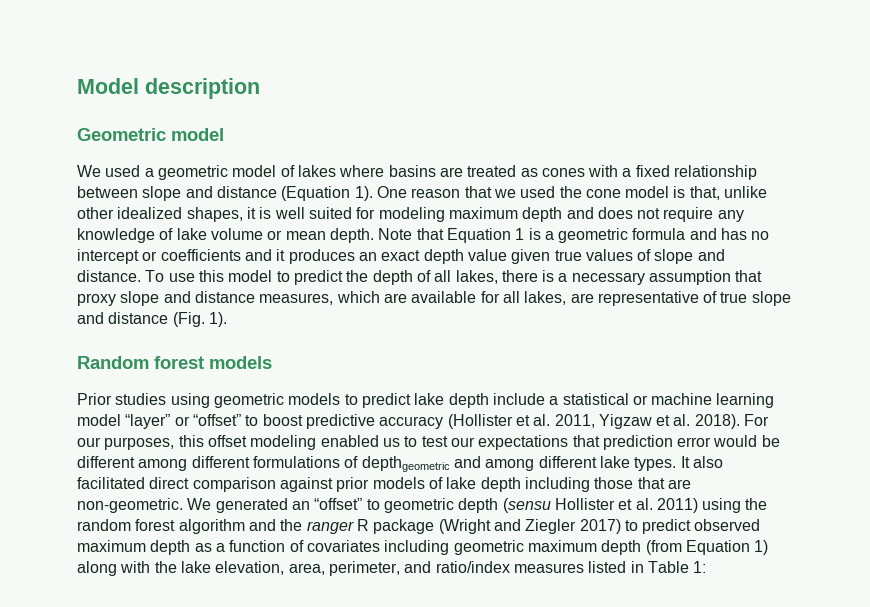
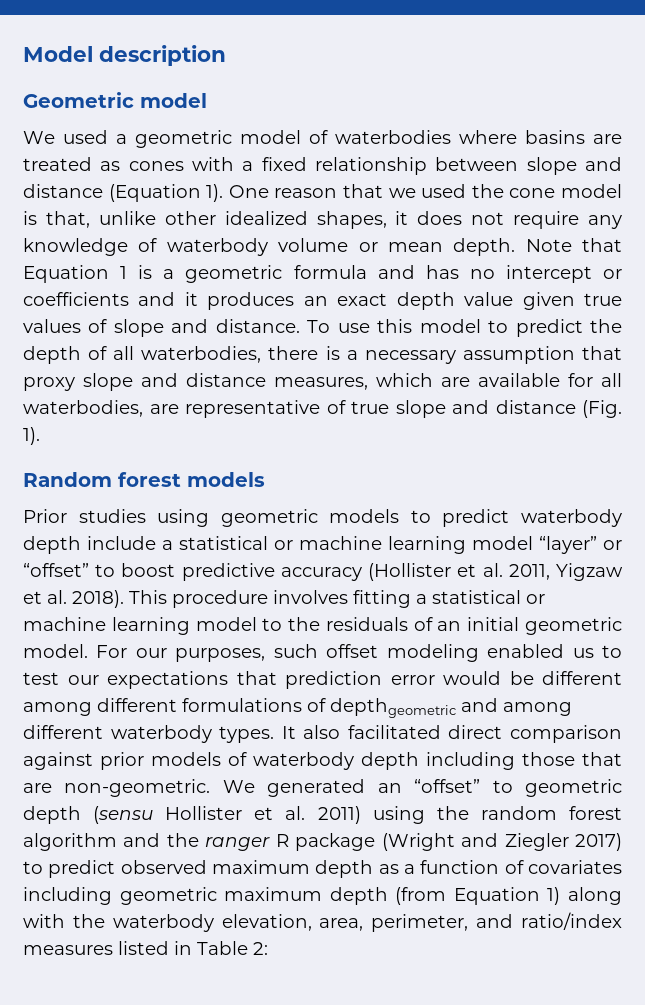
- We used a geometric model of lakes where basins are treated as cones with a fixed relationship between slope and distance (Equation 1).
+ We used a geometric model of waterbodies where basins are treated as cones with a fixed relationship between slope and distance (Equation 1).
- One reason that we used the cone model is that, unlike other idealized shapes, it is well suited for modeling maximum depth and does not require any knowledge of lake volume or mean depth.
+ One reason that we used the cone model is that, unlike other idealized shapes, it does not require any knowledge of waterbody volume or mean depth.
- To use this model to predict the depth of all lakes, there is a necessary assumption that proxy slope and distance measures, which are available for all lakes, are representative of true slope and distance (Fig. 1).
+ To use this model to predict the depth of all waterbodies, there is a necessary assumption that proxy slope and distance measures, which are available for all waterbodies, are representative of true slope and distance (Fig. 1).
- Prior studies using geometric models to predict lake depth include a statistical or machine learning model “layer” or “offset” to boost predictive accuracy (Hollister et al. 2011, Yigzaw et al. 2018).
+ Prior studies using geometric models to predict waterbody depth include a statistical or machine learning model “layer” or “offset” to boost predictive accuracy (Hollister et al. 2011, Yigzaw et al. 2018).
+ This procedure involves fitting a statistical or machine learning model to the residuals of an initial geometric model.
- For our purposes, this offset modeling enabled us to test our expectations that prediction error would be different among different formulations of depthgeometric and among different lake types.
+ For our purposes, such offset modeling enabled us to test our expectations that prediction error would be different among different formulations of depthgeometric and among different waterbody types.
- It also facilitated direct comparison against prior models of lake depth including those that are non-geometric.
+ It also facilitated direct comparison against prior models of waterbody depth including those that are non-geometric.
- We generated an “offset” to geometric depth (sensu Hollister et al. 2011) using the random forest algorithm and the ranger R package (Wright and Ziegler 2017) to predict observed maximum depth as a function of covariates including geometric maximum depth (from Equation 1) along with the lake elevation, area, perimeter, and ratio/index measures listed in Table 1:
+ We generated an “offset” to geometric depth (sensu Hollister et al. 2011) using the random forest algorithm and the ranger R package (Wright and Ziegler 2017) to predict observed maximum depth as a function of covariates including geometric maximum depth (from Equation 1) along with the waterbody elevation, area, perimeter, and ratio/index measures listed in Table 2:

